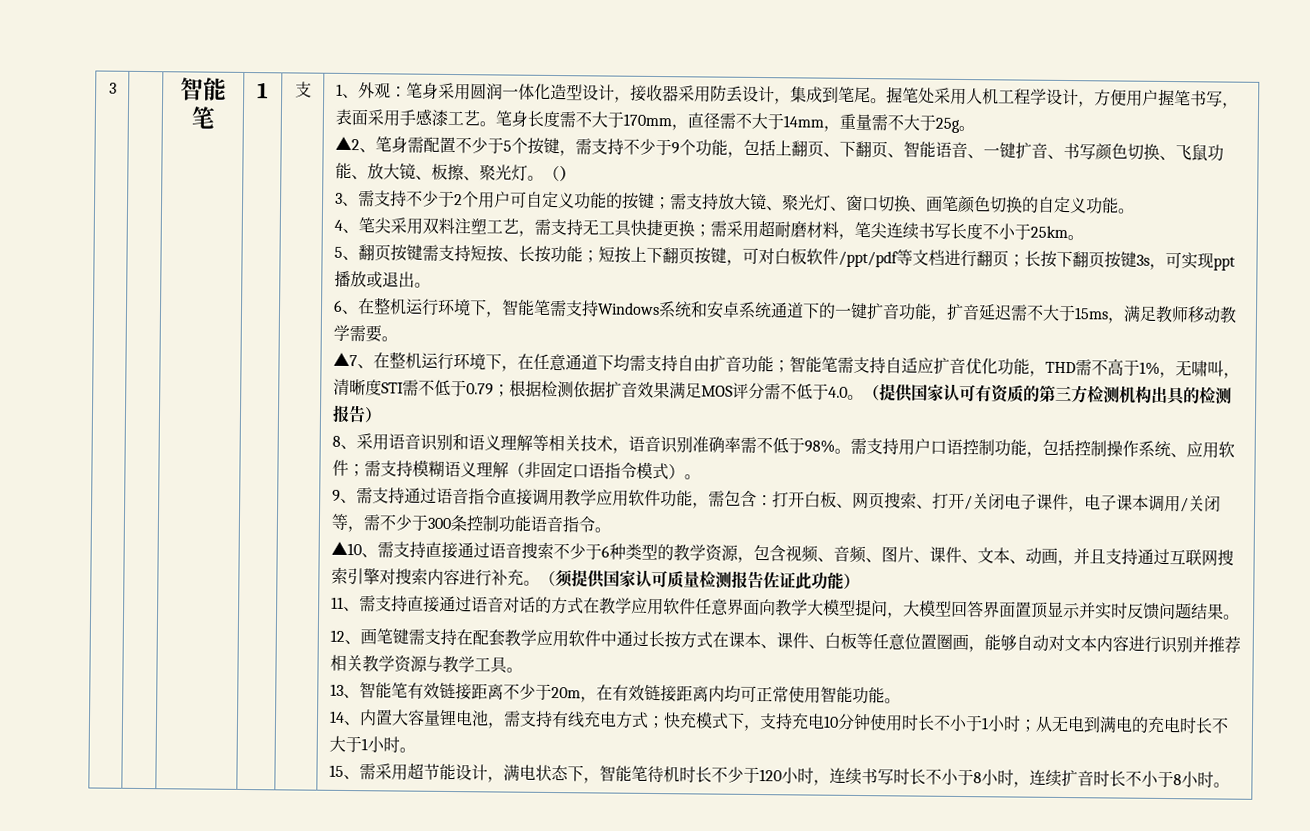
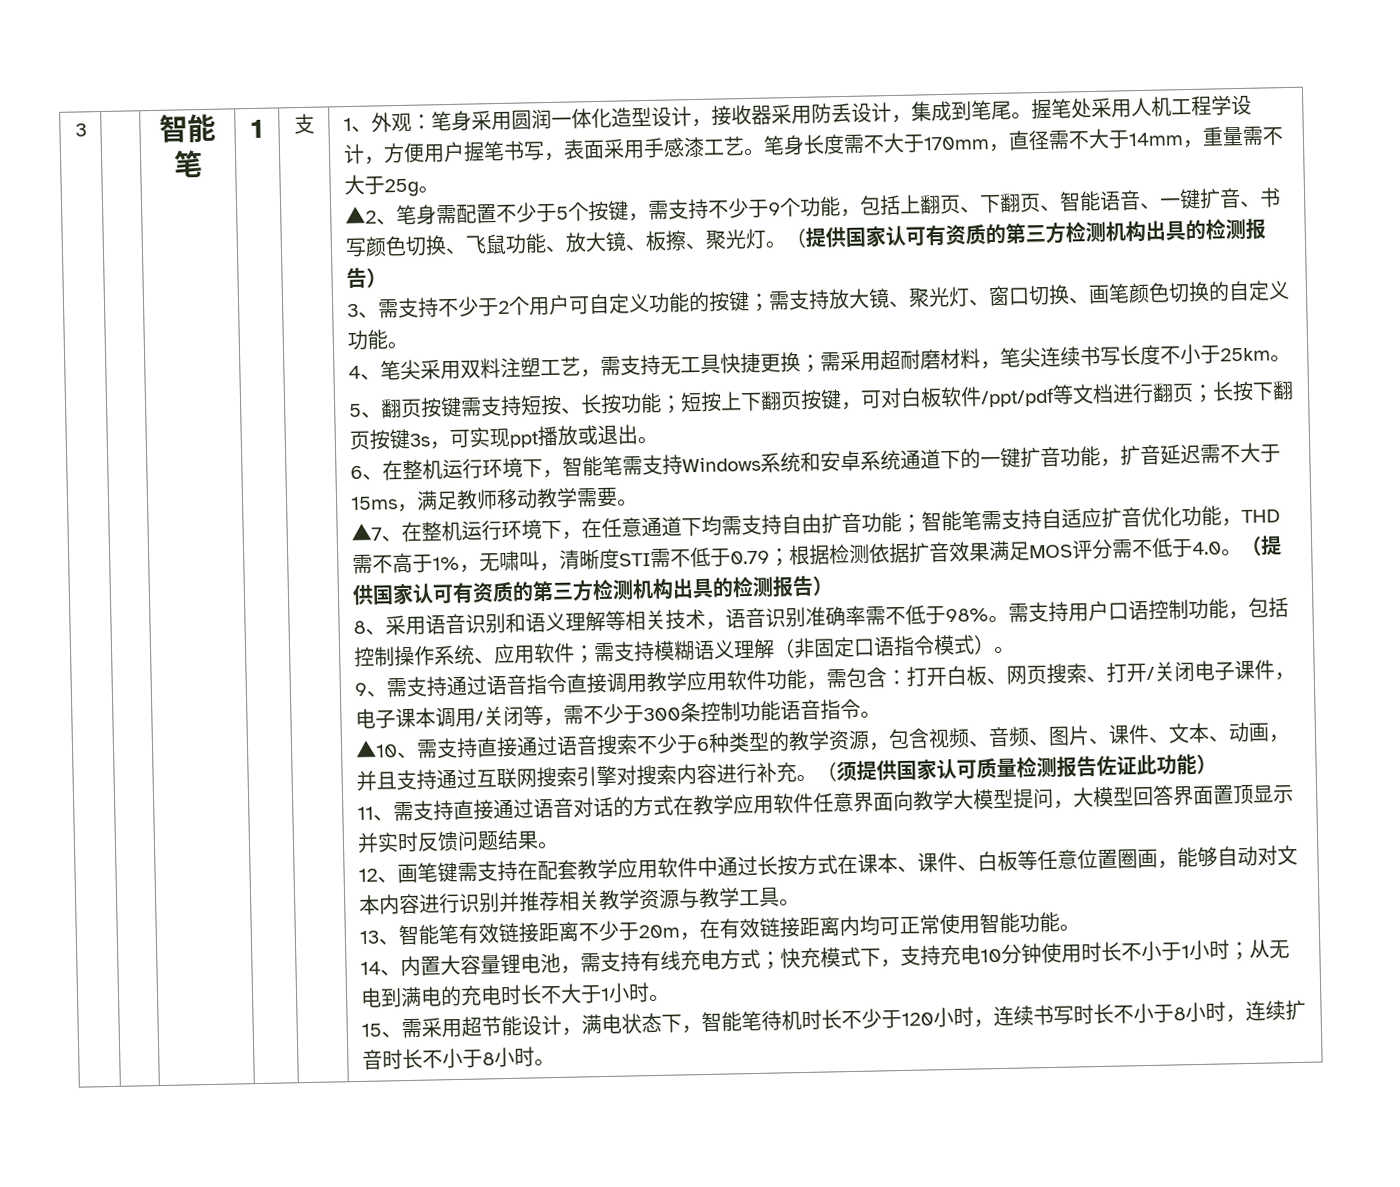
- ▲2、笔身需配置不少于5个按键，需支持不少于9个功能，包括上翻页、下翻页、智能语音、一键扩音、书写颜色切换、飞鼠功能、放大镜、板擦、聚光灯。（）
+ ▲2、笔身需配置不少于5个按键，需支持不少于9个功能，包括上翻页、下翻页、智能语音、一键扩音、书写颜色切换、飞鼠功能、放大镜、板擦、聚光灯。（提供国家认可有资质的第三方检测机构出具的检测报告）

